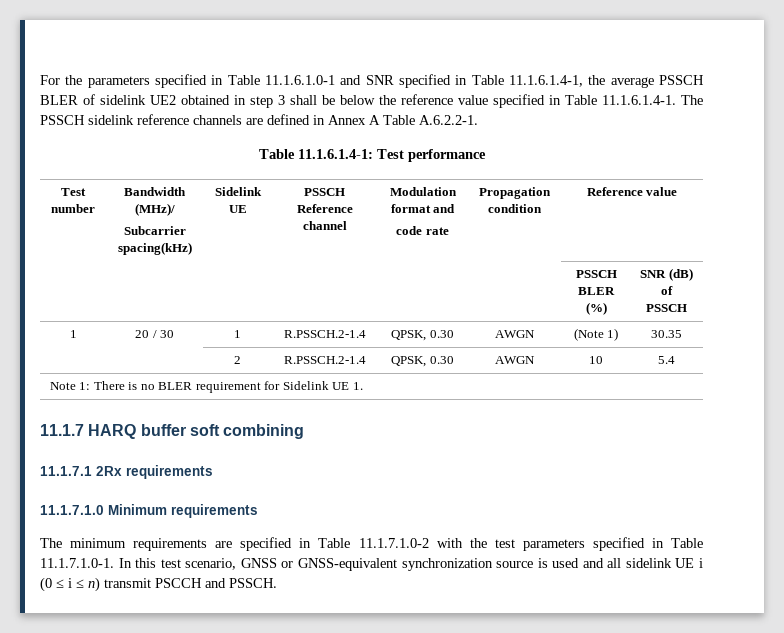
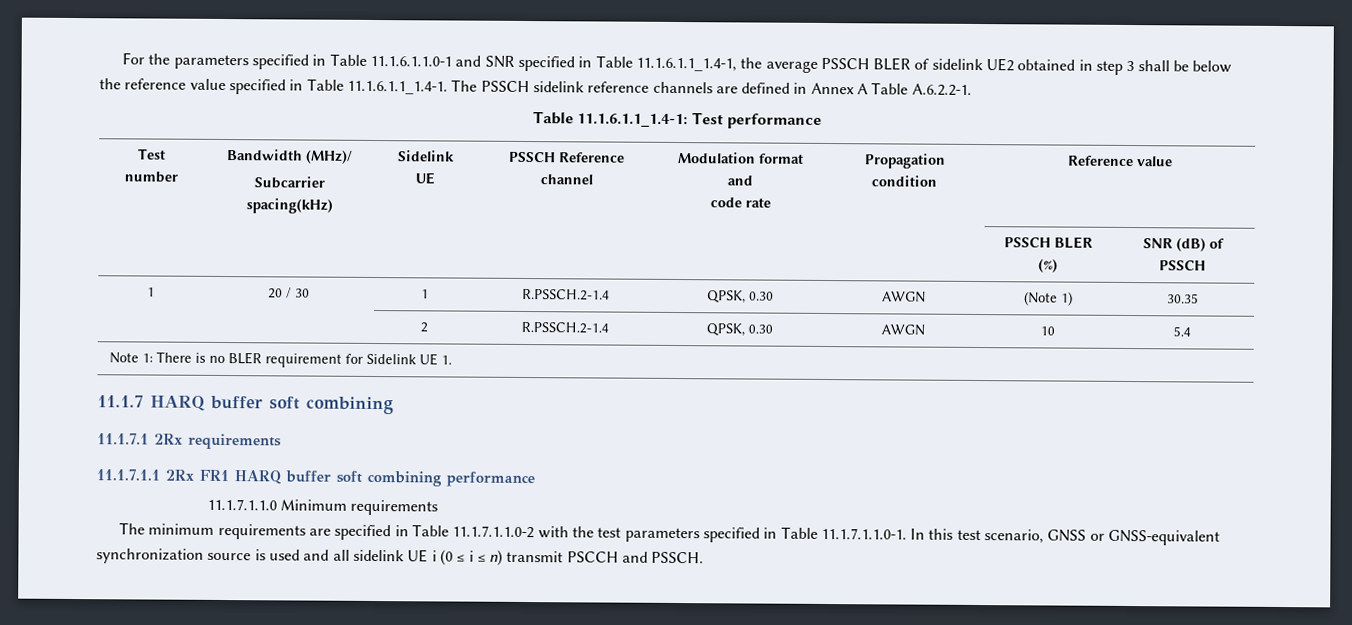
- For the parameters specified in Table 11.1.6.1.0-1 and SNR specified in Table 11.1.6.1.4-1, the average PSSCH BLER of sidelink UE2 obtained in step 3 shall be below the reference value specified in Table 11.1.6.1.4-1. The PSSCH sidelink reference channels are defined in Annex A Table A.6.2.2-1.
+ For the parameters specified in Table 11.1.6.1.1.0-1 and SNR specified in Table 11.1.6.1.1_1.4-1, the average PSSCH BLER of sidelink UE2 obtained in step 3 shall be below the reference value specified in Table 11.1.6.1.1_1.4-1. The PSSCH sidelink reference channels are defined in Annex A Table A.6.2.2-1.
- Table 11.1.6.1.4-1: Test performance
+ Table 11.1.6.1.1_1.4-1: Test performance
- 11.1.7.1.0 Minimum requirements
+ 11.1.7.1.1 2Rx FR1 HARQ buffer soft combining performance
+ 11.1.7.1.1.0 Minimum requirements
- The minimum requirements are specified in Table 11.1.7.1.0-2 with the test parameters specified in Table 11.1.7.1.0-1. In this test scenario, GNSS or GNSS-equivalent synchronization source is used and all sidelink UE i (0 ≤ i ≤ n) transmit PSCCH and PSSCH.
+ The minimum requirements are specified in Table 11.1.7.1.1.0-2 with the test parameters specified in Table 11.1.7.1.1.0-1. In this test scenario, GNSS or GNSS-equivalent synchronization source is used and all sidelink UE i (0 ≤ i ≤ n) transmit PSCCH and PSSCH.

